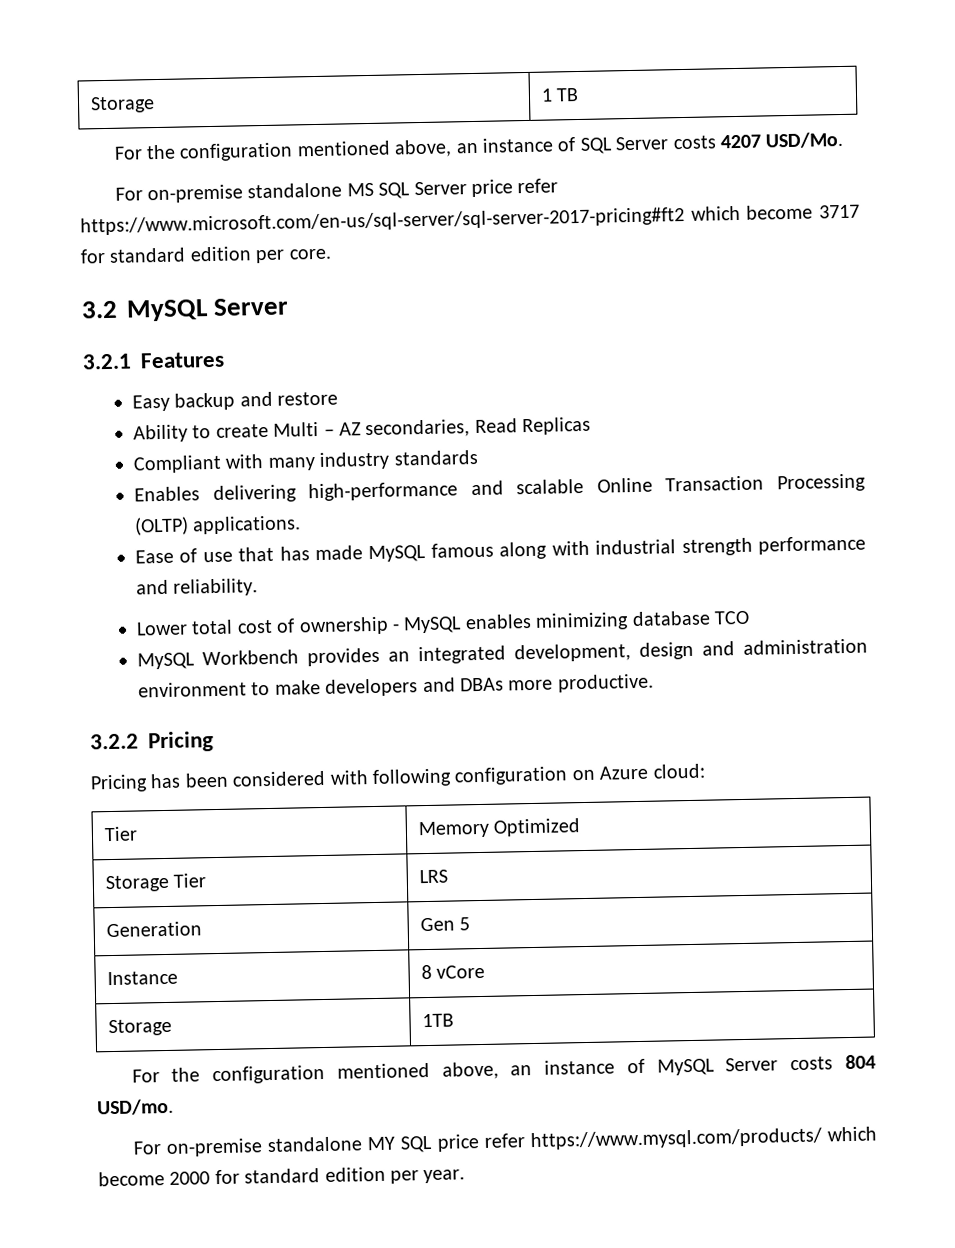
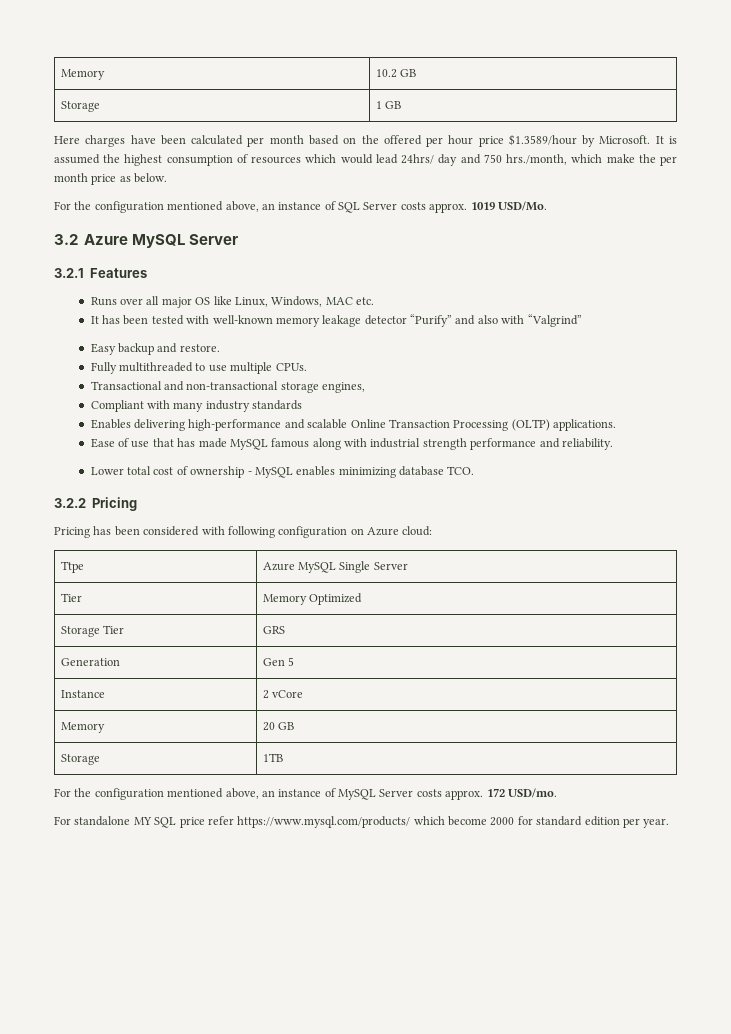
+ Memory | 10.2 GB
- Storage | 1 TB
+ Storage | 1 GB
+ Here charges have been calculated per month based on the offered per hour price $1.3589/hour by Microsoft. It is assumed the highest consumption of resources which would lead 24hrs/ day and 750 hrs./month, which make the per month price as below.
- For the configuration mentioned above, an instance of SQL Server costs 4207 USD/Mo.
+ For the configuration mentioned above, an instance of SQL Server costs approx. 1019 USD/Mo.
- For on-premise standalone MS SQL Server price refer https://www.microsoft.com/en-us/sql-server/sql-server-2017-pricing#ft2 which become 3717 for standard edition per core.
- 3.2 MySQL Server
+ 3.2 Azure MySQL Server
- Easy backup and restore
- Ability to create Multi – AZ secondaries, Read Replicas
+ Runs over all major OS like Linux, Windows, MAC etc.
+ It has been tested with well-known memory leakage detector “Purify” and also with “Valgrind”
+ Easy backup and restore.
+ Fully multithreaded to use multiple CPUs.
+ Transactional and non-transactional storage engines,
- Lower total cost of ownership - MySQL enables minimizing database TCO
- MySQL Workbench provides an integrated development, design and administration environment to make developers and DBAs more productive.
+ Lower total cost of ownership - MySQL enables minimizing database TCO.
+ Ttpe | Azure MySQL Single Server
- Storage Tier | LRS
+ Storage Tier | GRS
- Instance | 8 vCore
+ Instance | 2 vCore
+ Memory | 20 GB
- For the configuration mentioned above, an instance of MySQL Server costs 804 USD/mo.
+ For the configuration mentioned above, an instance of MySQL Server costs approx. 172 USD/mo.
- For on-premise standalone MY SQL price refer https://www.mysql.com/products/ which become 2000 for standard edition per year.
+ For standalone MY SQL price refer https://www.mysql.com/products/ which become 2000 for standard edition per year.

